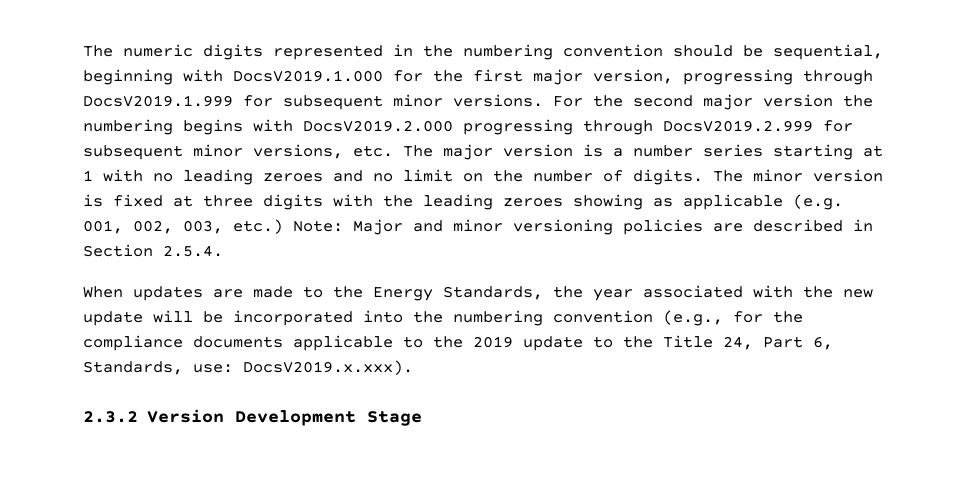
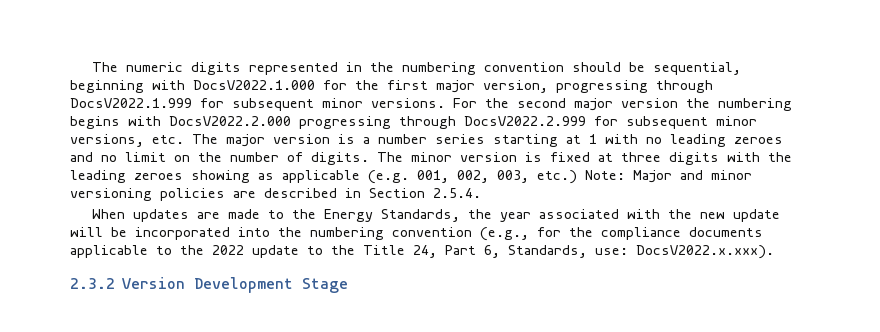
- The numeric digits represented in the numbering convention should be sequential, beginning with DocsV2019.1.000 for the first major version, progressing through DocsV2019.1.999 for subsequent minor versions.
+ The numeric digits represented in the numbering convention should be sequential, beginning with DocsV2022.1.000 for the first major version, progressing through DocsV2022.1.999 for subsequent minor versions.
- For the second major version the numbering begins with DocsV2019.2.000 progressing through DocsV2019.2.999 for subsequent minor versions, etc. The major version is a number series starting at 1 with no leading zeroes and no limit on the number of digits.
+ For the second major version the numbering begins with DocsV2022.2.000 progressing through DocsV2022.2.999 for subsequent minor versions, etc. The major version is a number series starting at 1 with no leading zeroes and no limit on the number of digits.
- When updates are made to the Energy Standards, the year associated with the new update will be incorporated into the numbering convention (e.g., for the compliance documents applicable to the 2019 update to the Title 24, Part 6, Standards, use: DocsV2019.x.xxx).
+ When updates are made to the Energy Standards, the year associated with the new update will be incorporated into the numbering convention (e.g., for the compliance documents applicable to the 2022 update to the Title 24, Part 6, Standards, use: DocsV2022.x.xxx).

